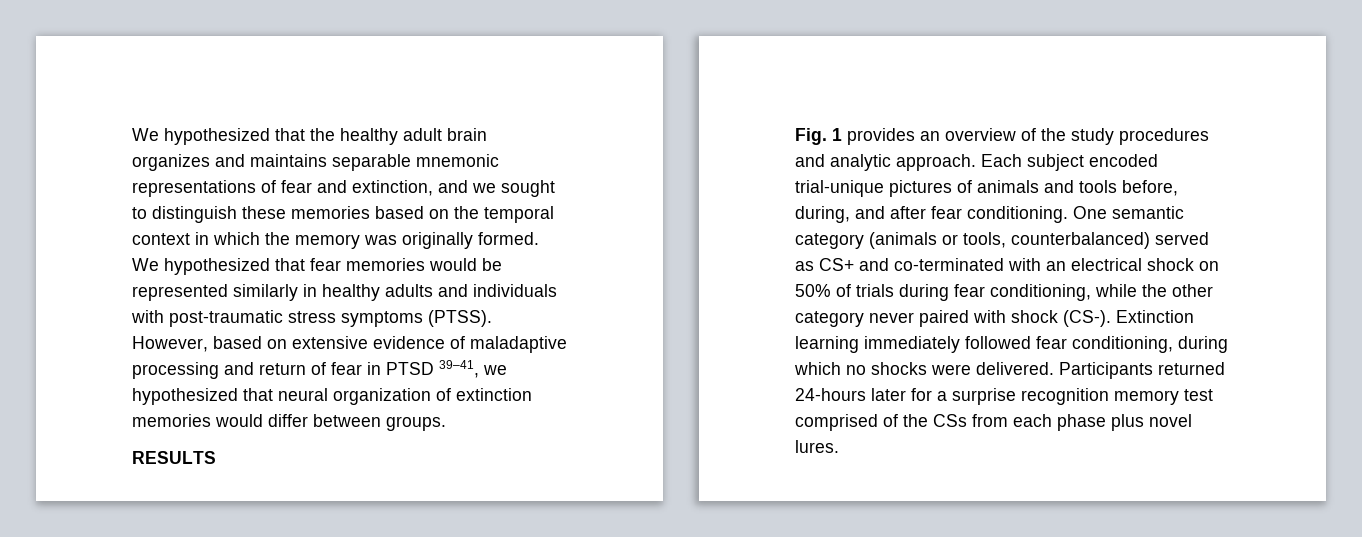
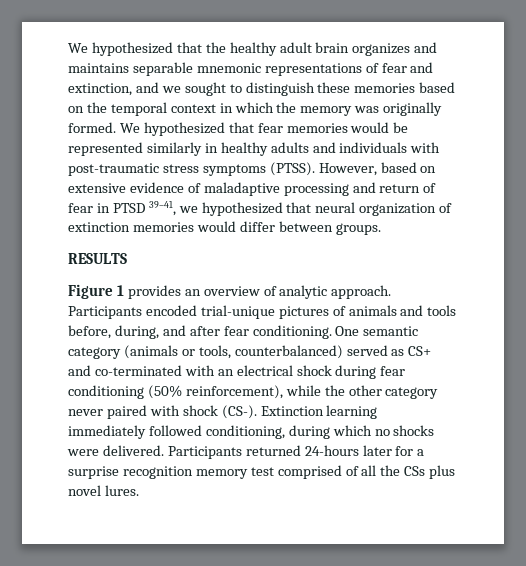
- Fig. 1 provides an overview of the study procedures and analytic approach. Each subject encoded trial-unique pictures of animals and tools before, during, and after fear conditioning.
+ Figure 1 provides an overview of analytic approach. Participants encoded trial-unique pictures of animals and tools before, during, and after fear conditioning.
- One semantic category (animals or tools, counterbalanced) served as CS+ and co-terminated with an electrical shock on 50% of trials during fear conditioning, while the other category never paired with shock (CS-).
+ One semantic category (animals or tools, counterbalanced) served as CS+ and co-terminated with an electrical shock during fear conditioning (50% reinforcement), while the other category never paired with shock (CS-).
- Extinction learning immediately followed fear conditioning, during which no shocks were delivered.
+ Extinction learning immediately followed conditioning, during which no shocks were delivered.
- Participants returned 24-hours later for a surprise recognition memory test comprised of the CSs from each phase plus novel lures.
+ Participants returned 24-hours later for a surprise recognition memory test comprised of all the CSs plus novel lures.

